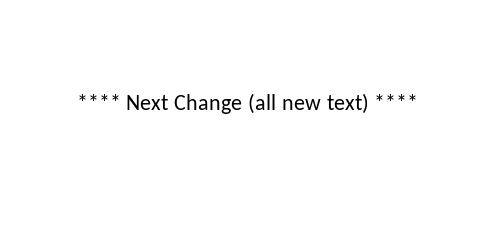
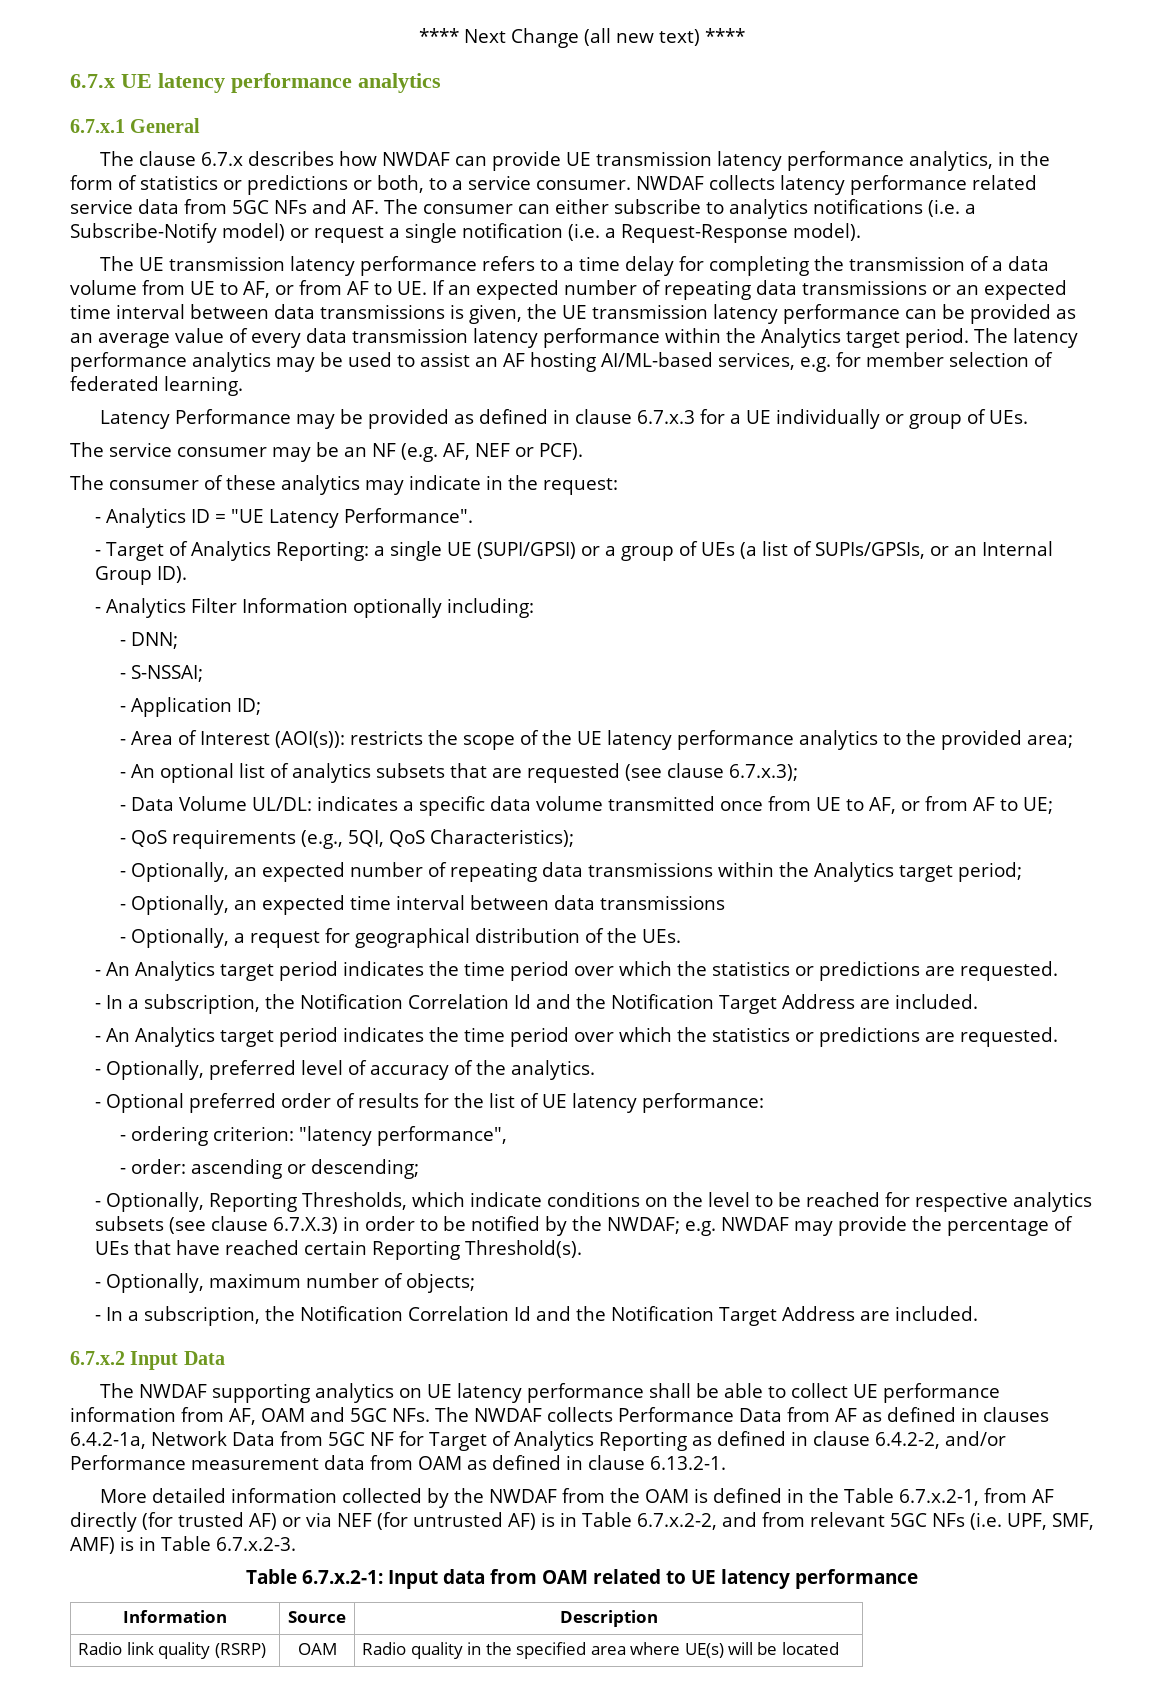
+ 6.7.x UE latency performance analytics
+ 6.7.x.1 General
+ The clause 6.7.x describes how NWDAF can provide UE transmission latency performance analytics, in the form of statistics or predictions or both, to a service consumer. NWDAF collects latency performance related service data from 5GC NFs and AF. The consumer can either subscribe to analytics notifications (i.e. a Subscribe-Notify model) or request a single notification (i.e. a Request-Response model).
+ The UE transmission latency performance refers to a time delay for completing the transmission of a data volume from UE to AF, or from AF to UE. If an expected number of repeating data transmissions or an expected time interval between data transmissions is given, the UE transmission latency performance can be provided as an average value of every data transmission latency performance within the Analytics target period. The latency performance analytics may be used to assist an AF hosting AI/ML-based services, e.g. for member selection of federated learning.
+ Latency Performance may be provided as defined in clause 6.7.x.3 for a UE individually or group of UEs.
+ The service consumer may be an NF (e.g. AF, NEF or PCF).
+ The consumer of these analytics may indicate in the request:
+ - Analytics ID = "UE Latency Performance".
+ - Target of Analytics Reporting: a single UE (SUPI/GPSI) or a group of UEs (a list of SUPIs/GPSIs, or an Internal Group ID).
+ - Analytics Filter Information optionally including:
+ - DNN;
+ - S-NSSAI;
+ - Application ID;
+ - Area of Interest (AOI(s)): restricts the scope of the UE latency performance analytics to the provided area;
+ - An optional list of analytics subsets that are requested (see clause 6.7.x.3);
+ - Data Volume UL/DL: indicates a specific data volume transmitted once from UE to AF, or from AF to UE;
+ - QoS requirements (e.g., 5QI, QoS Characteristics);
+ - Optionally, an expected number of repeating data transmissions within the Analytics target period;
+ - Optionally, an expected time interval between data transmissions
+ - Optionally, a request for geographical distribution of the UEs.
+ - An Analytics target period indicates the time period over which the statistics or predictions are requested.
+ - In a subscription, the Notification Correlation Id and the Notification Target Address are included.
+ - An Analytics target period indicates the time period over which the statistics or predictions are requested.
+ - Optionally, preferred level of accuracy of the analytics.
+ - Optional preferred order of results for the list of UE latency performance:
+ - ordering criterion: "latency performance",
+ - order: ascending or descending;
+ - Optionally, Reporting Thresholds, which indicate conditions on the level to be reached for respective analytics subsets (see clause 6.7.X.3) in order to be notified by the NWDAF; e.g. NWDAF may provide the percentage of UEs that have reached certain Reporting Threshold(s).
+ - Optionally, maximum number of objects;
+ - In a subscription, the Notification Correlation Id and the Notification Target Address are included.
+ 6.7.x.2 Input Data
+ The NWDAF supporting analytics on UE latency performance shall be able to collect UE performance information from AF, OAM and 5GC NFs. The NWDAF collects Performance Data from AF as defined in clauses 6.4.2-1a, Network Data from 5GC NF for Target of Analytics Reporting as defined in clause 6.4.2-2, and/or Performance measurement data from OAM as defined in clause 6.13.2-1.
+ More detailed information collected by the NWDAF from the OAM is defined in the Table 6.7.x.2-1, from AF directly (for trusted AF) or via NEF (for untrusted AF) is in Table 6.7.x.2-2, and from relevant 5GC NFs (i.e. UPF, SMF, AMF) is in Table 6.7.x.2-3.
+ Table 6.7.x.2-1: Input data from OAM related to UE latency performance
+ Information | Source | Description
+ Radio link quality (RSRP) | OAM | Radio quality in the specified area where UE(s) will be located

